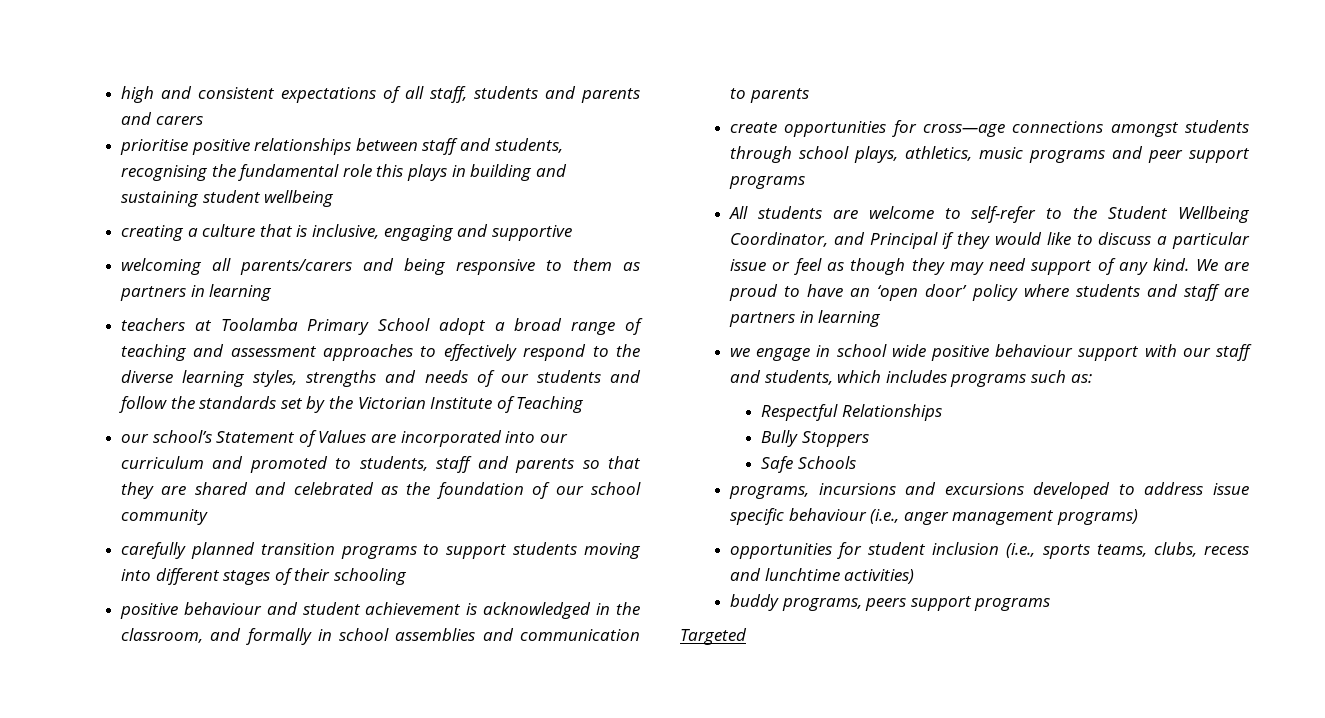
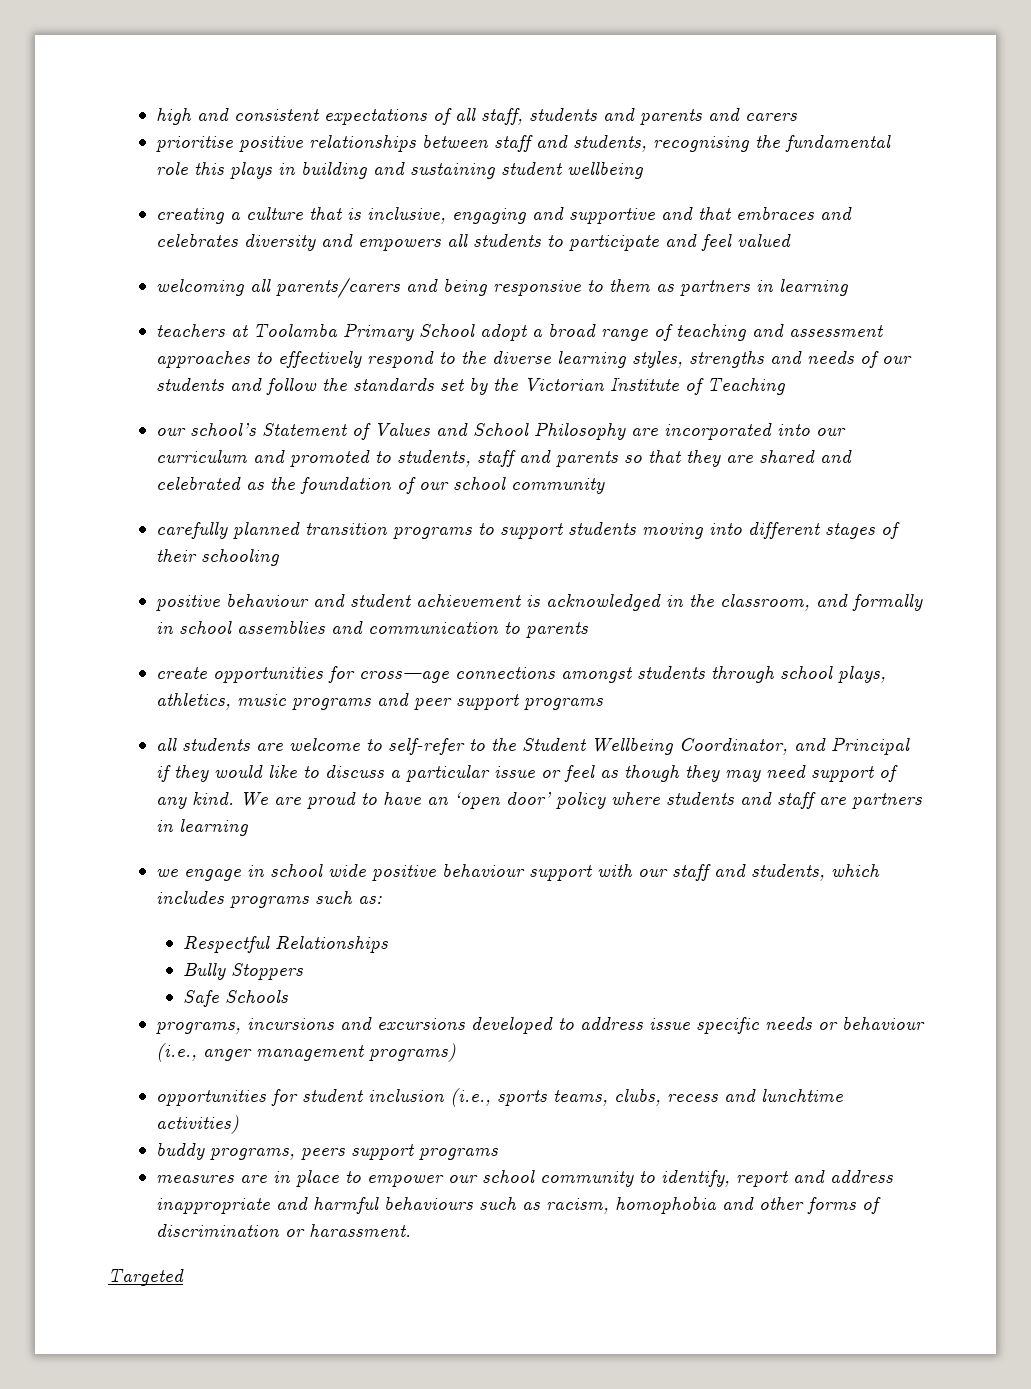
- creating a culture that is inclusive, engaging and supportive
+ creating a culture that is inclusive, engaging and supportive and that embraces and celebrates diversity and empowers all students to participate and feel valued
- our school’s Statement of Values are incorporated into our curriculum and promoted to students, staff and parents so that they are shared and celebrated as the foundation of our school community
+ our school’s Statement of Values and School Philosophy are incorporated into our curriculum and promoted to students, staff and parents so that they are shared and celebrated as the foundation of our school community
- All students are welcome to self-refer to the Student Wellbeing Coordinator, and Principal if they would like to discuss a particular issue or feel as though they may need support of any kind.
+ all students are welcome to self-refer to the Student Wellbeing Coordinator, and Principal if they would like to discuss a particular issue or feel as though they may need support of any kind.
- programs, incursions and excursions developed to address issue specific behaviour (i.e., anger management programs)
+ programs, incursions and excursions developed to address issue specific needs or behaviour (i.e., anger management programs)
+ measures are in place to empower our school community to identify, report and address inappropriate and harmful behaviours such as racism, homophobia and other forms of discrimination or harassment.

